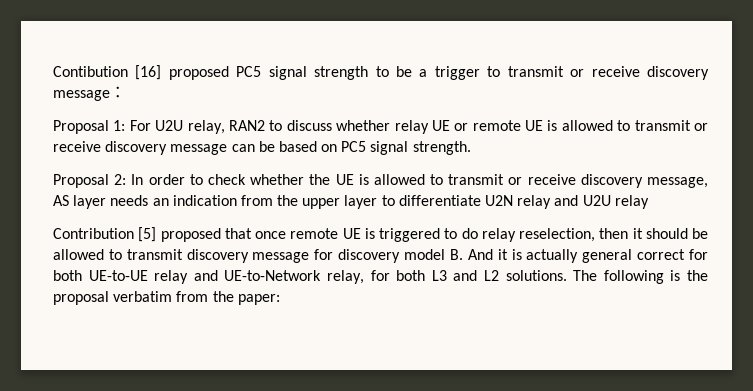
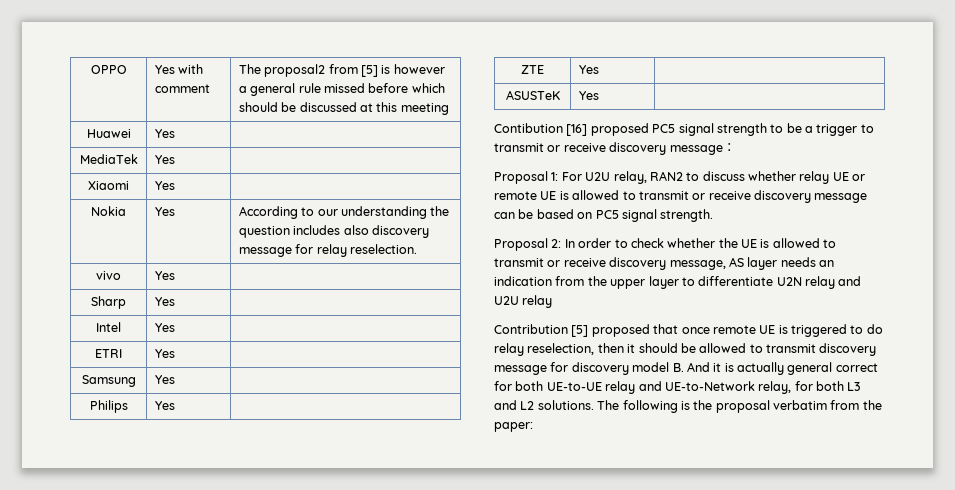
+ OPPO | Yes with comment | The proposal2 from [5] is however a general rule missed before which should be discussed at this meeting
+ Huawei | Yes |
+ MediaTek | Yes |
+ Xiaomi | Yes |
+ Nokia | Yes | According to our understanding the question includes also discovery message for relay reselection.
+ vivo | Yes |
+ Sharp | Yes |
+ Intel | Yes |
+ ETRI | Yes |
+ Samsung | Yes |
+ Philips | Yes |
+ ZTE | Yes |
+ ASUSTeK | Yes |

